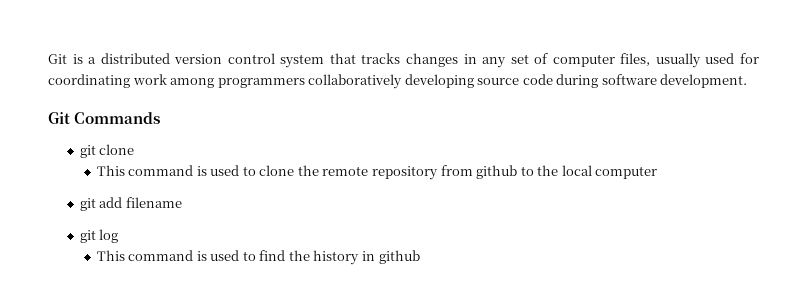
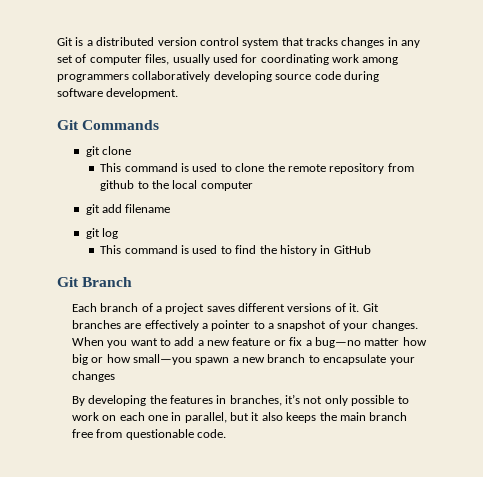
- This command is used to find the history in github
+ This command is used to find the history in GitHub
+ Git Branch
+ Each branch of a project saves different versions of it. Git branches are effectively a pointer to a snapshot of your changes. When you want to add a new feature or fix a bug—no matter how big or how small—you spawn a new branch to encapsulate your changes
+ By developing the features in branches, it’s not only possible to work on each one in parallel, but it also keeps the main branch free from questionable code.

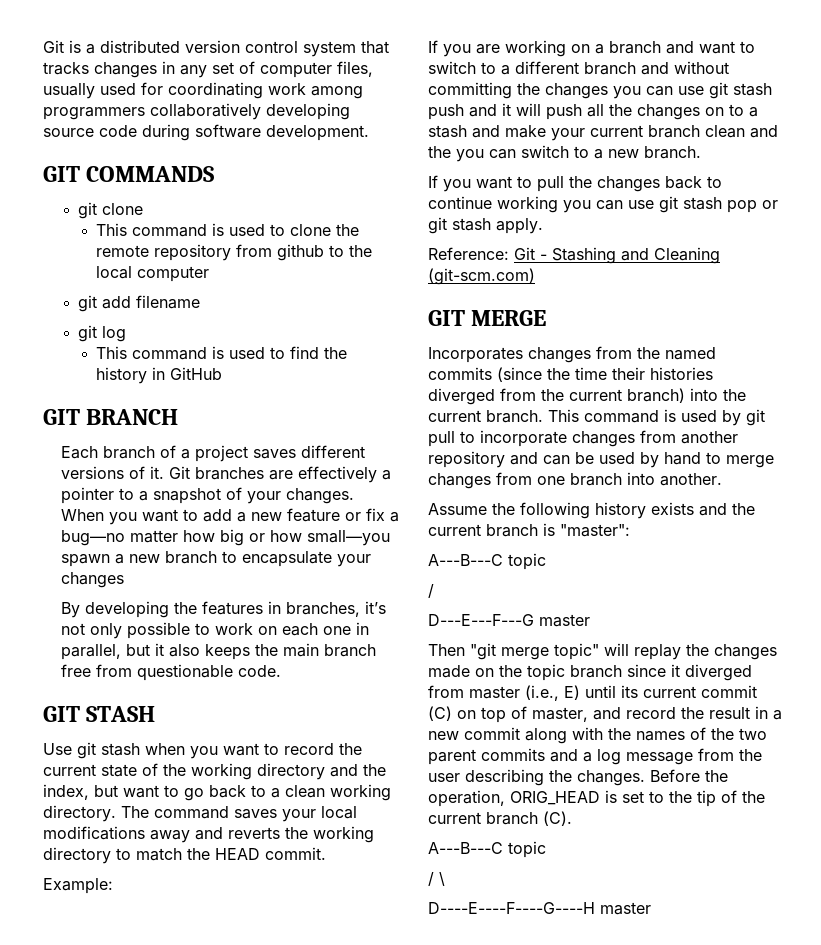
- Git Commands
+ GIT COMMANDS
- Git Branch
+ GIT BRANCH
+ GIT STASH
+ Use git stash when you want to record the current state of the working directory and the index, but want to go back to a clean working directory. The command saves your local modifications away and reverts the working directory to match the HEAD commit.
+ Example:
+ If you are working on a branch and want to switch to a different branch and without committing the changes you can use git stash push and it will push all the changes on to a stash and make your current branch clean and the you can switch to a new branch.
+ If you want to pull the changes back to continue working you can use git stash pop or git stash apply.
+ Reference: Git - Stashing and Cleaning (git-scm.com)
+ GIT MERGE
+ Incorporates changes from the named commits (since the time their histories diverged from the current branch) into the current branch. This command is used by git pull to incorporate changes from another repository and can be used by hand to merge changes from one branch into another.
+ Assume the following history exists and the current branch is "master":
+ A---B---C topic
+ /
+ D---E---F---G master
+ Then "git merge topic" will replay the changes made on the topic branch since it diverged from master (i.e., E) until its current commit (C) on top of master, and record the result in a new commit along with the names of the two parent commits and a log message from the user describing the changes. Before the operation, ORIG_HEAD is set to the tip of the current branch (C).
+ A---B---C topic
+ / \
+ D----E----F----G----H master

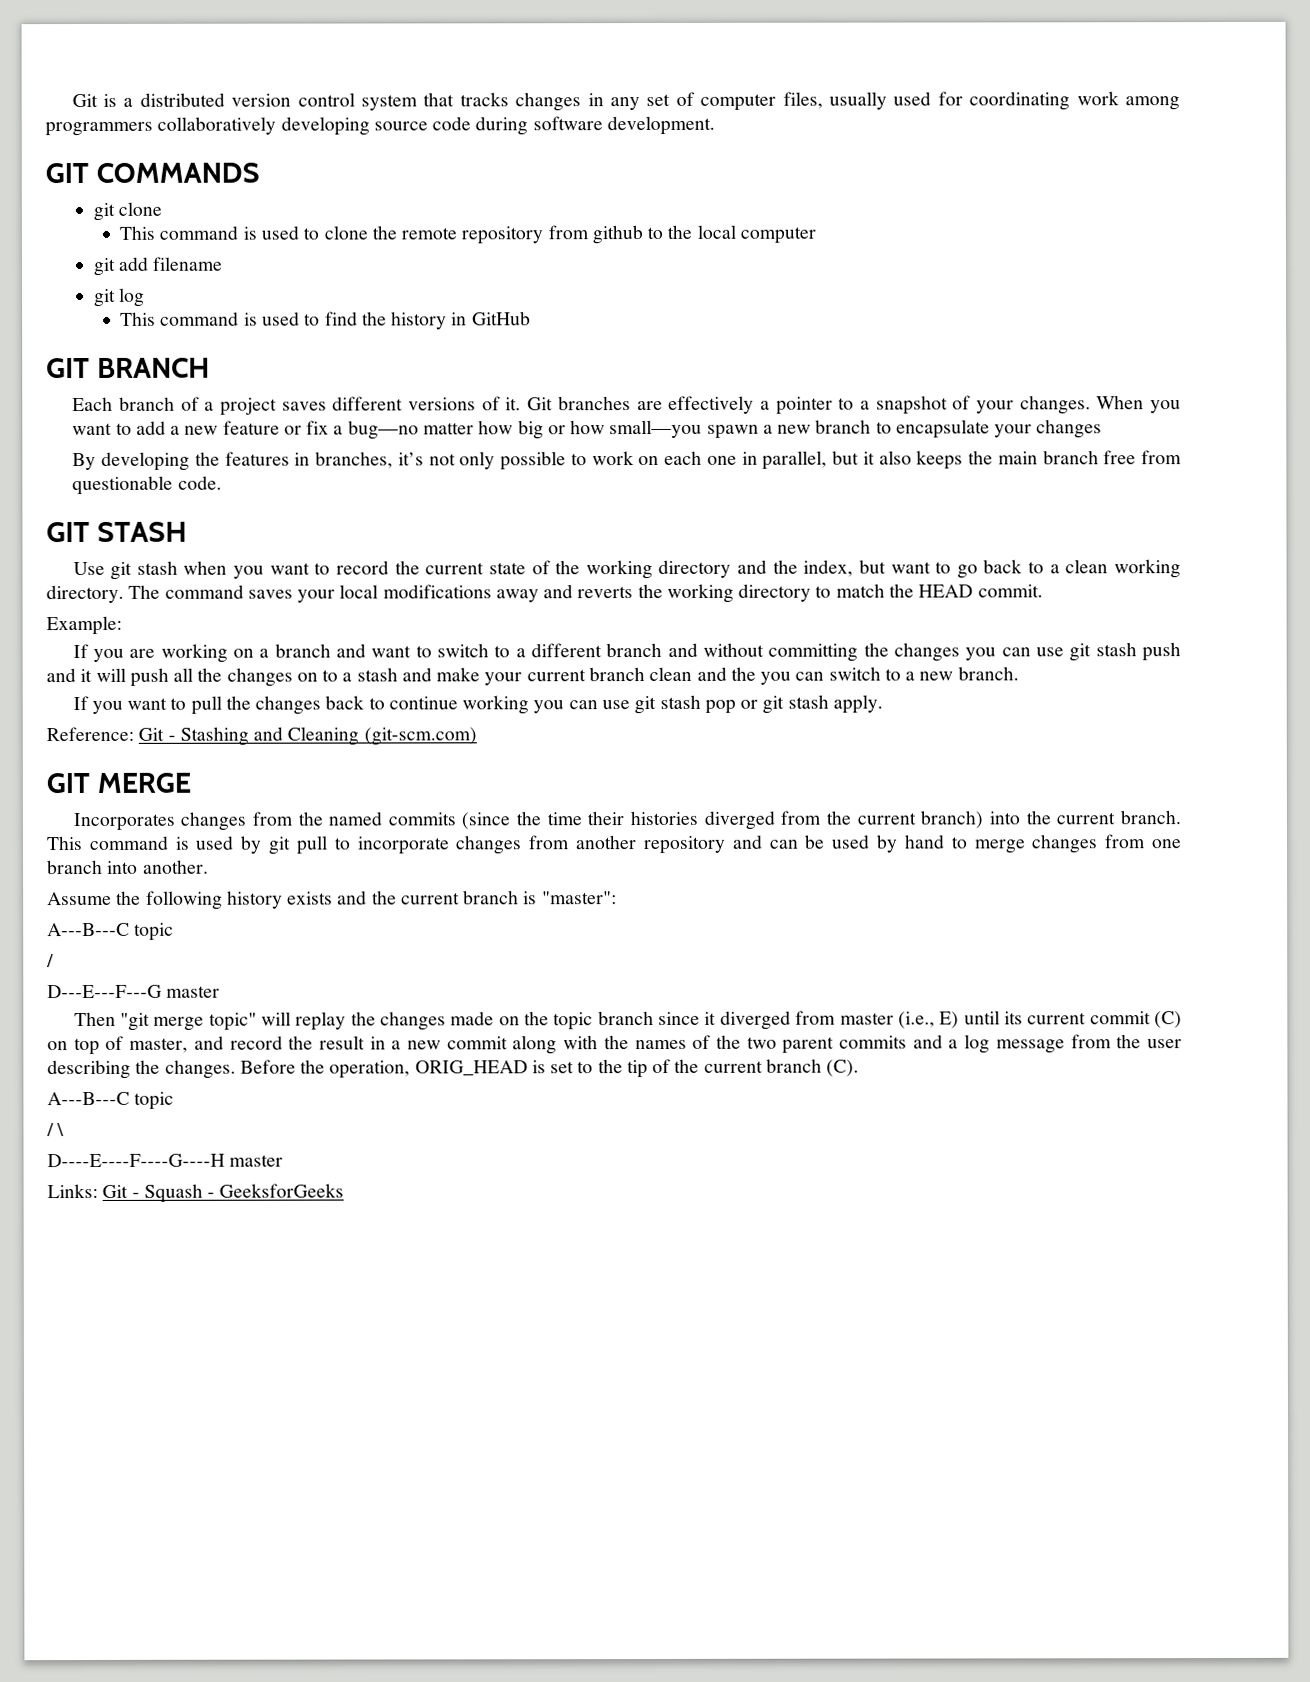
+ Links: Git - Squash - GeeksforGeeks

